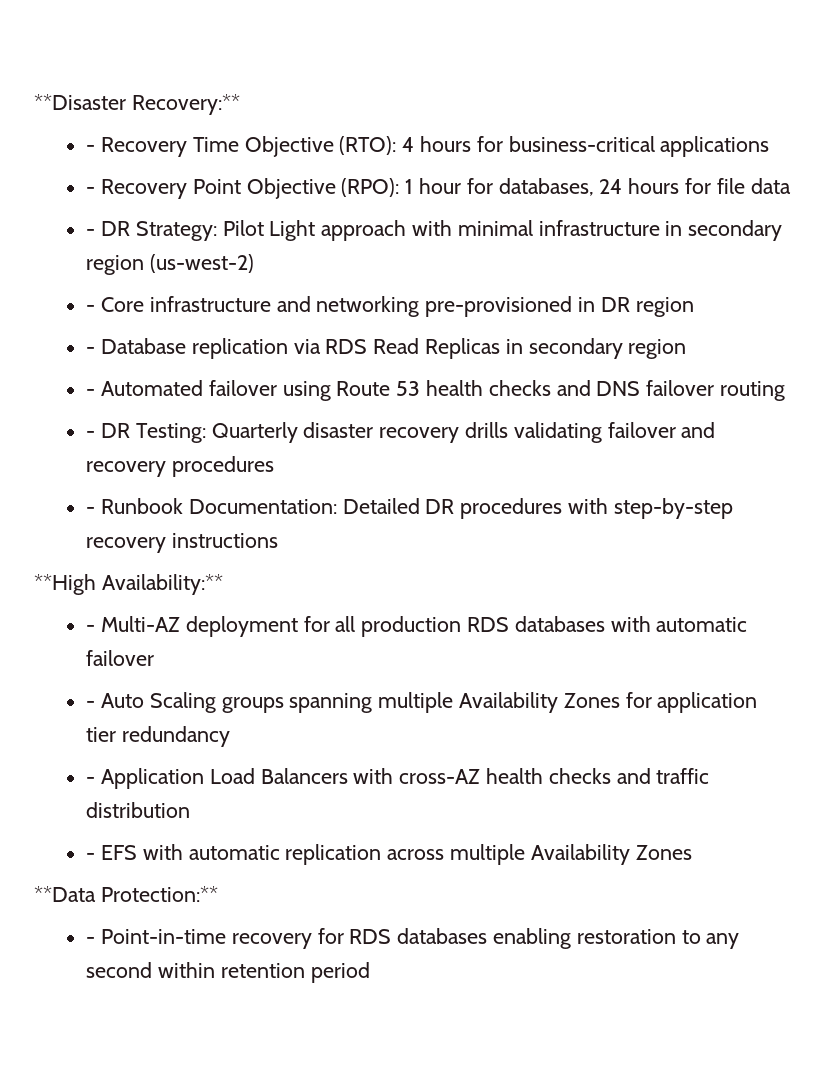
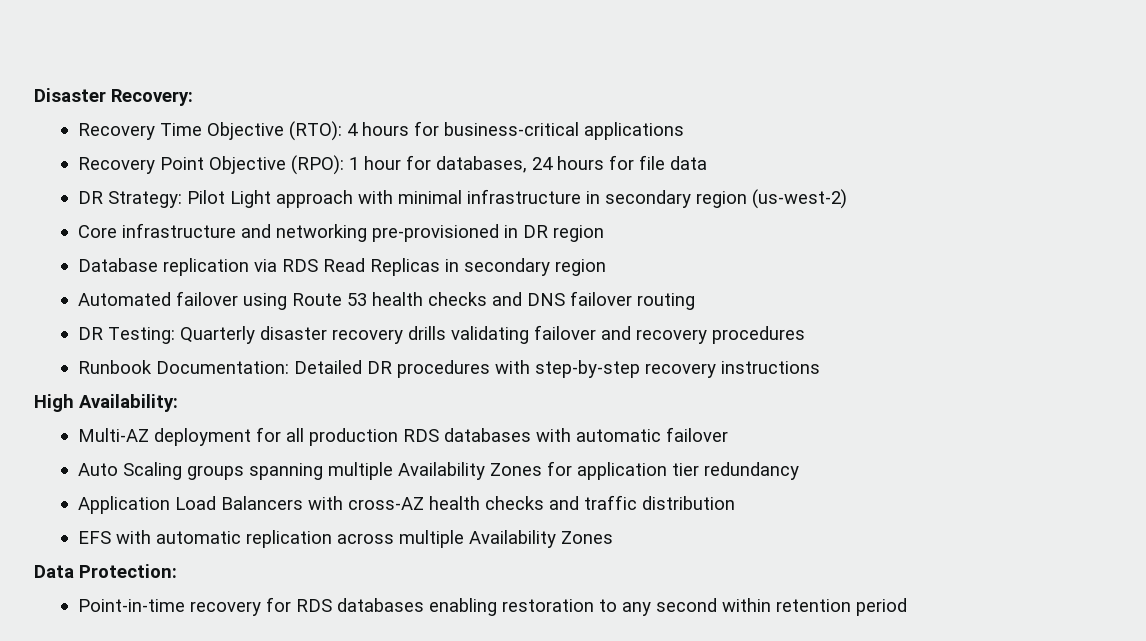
- **Disaster Recovery:**
- - Recovery Time Objective (RTO): 4 hours for business-critical applications
+ Disaster Recovery:
+ Recovery Time Objective (RTO): 4 hours for business-critical applications
- - Recovery Point Objective (RPO): 1 hour for databases, 24 hours for file data
+ Recovery Point Objective (RPO): 1 hour for databases, 24 hours for file data
- - DR Strategy: Pilot Light approach with minimal infrastructure in secondary region (us-west-2)
+ DR Strategy: Pilot Light approach with minimal infrastructure in secondary region (us-west-2)
- - Core infrastructure and networking pre-provisioned in DR region
+ Core infrastructure and networking pre-provisioned in DR region
- - Database replication via RDS Read Replicas in secondary region
+ Database replication via RDS Read Replicas in secondary region
- - Automated failover using Route 53 health checks and DNS failover routing
+ Automated failover using Route 53 health checks and DNS failover routing
- - DR Testing: Quarterly disaster recovery drills validating failover and recovery procedures
+ DR Testing: Quarterly disaster recovery drills validating failover and recovery procedures
- - Runbook Documentation: Detailed DR procedures with step-by-step recovery instructions
+ Runbook Documentation: Detailed DR procedures with step-by-step recovery instructions
- **High Availability:**
- - Multi-AZ deployment for all production RDS databases with automatic failover
+ High Availability:
+ Multi-AZ deployment for all production RDS databases with automatic failover
- - Auto Scaling groups spanning multiple Availability Zones for application tier redundancy
+ Auto Scaling groups spanning multiple Availability Zones for application tier redundancy
- - Application Load Balancers with cross-AZ health checks and traffic distribution
+ Application Load Balancers with cross-AZ health checks and traffic distribution
- - EFS with automatic replication across multiple Availability Zones
+ EFS with automatic replication across multiple Availability Zones
- **Data Protection:**
- - Point-in-time recovery for RDS databases enabling restoration to any second within retention period
+ Data Protection:
+ Point-in-time recovery for RDS databases enabling restoration to any second within retention period

